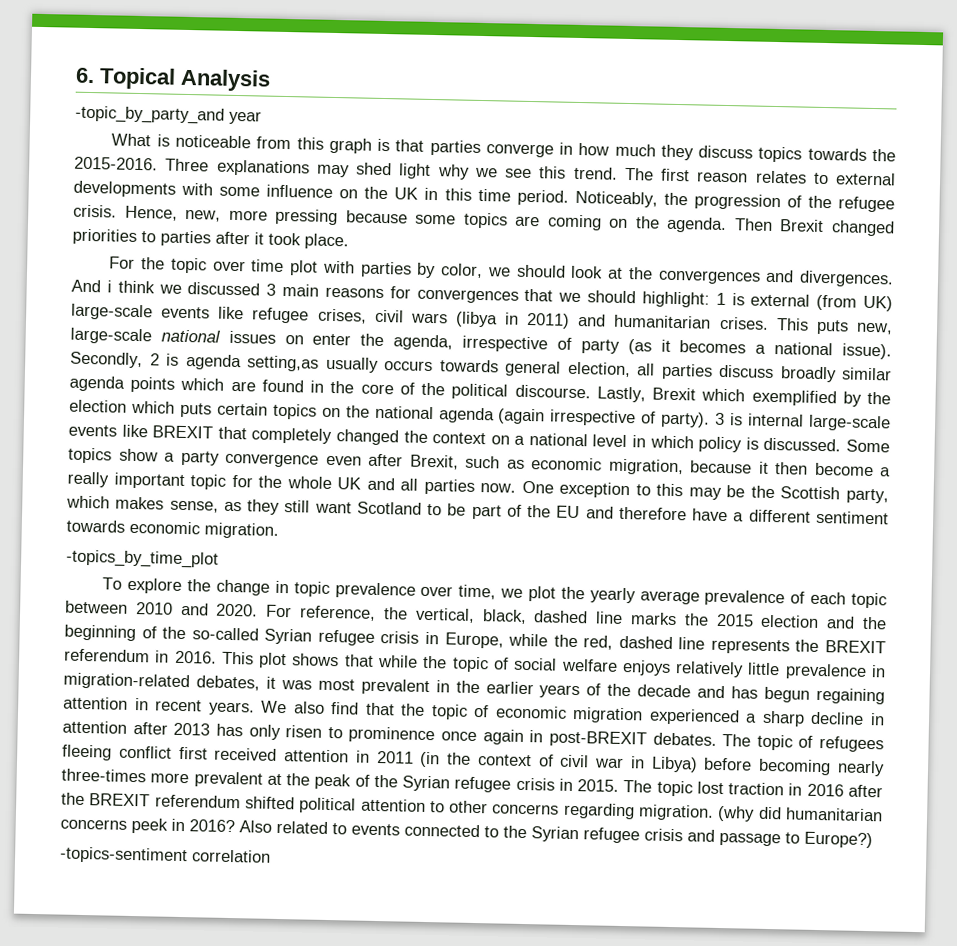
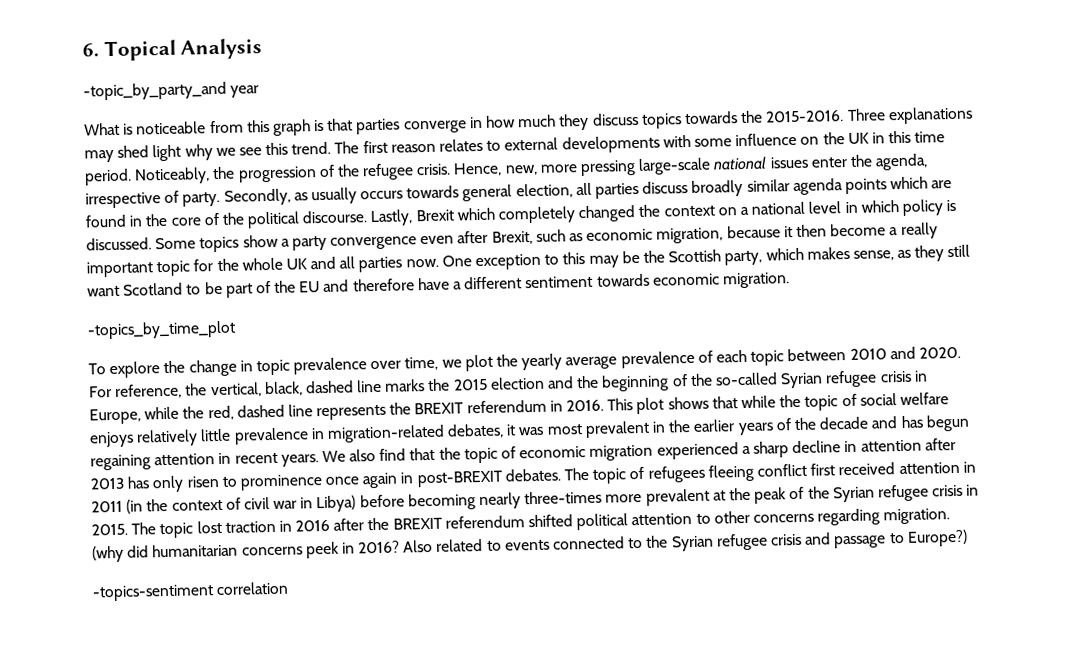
- Hence, new, more pressing because some topics are coming on the agenda. Then Brexit changed priorities to parties after it took place.
- For the topic over time plot with parties by color, we should look at the convergences and divergences. And i think we discussed 3 main reasons for convergences that we should highlight: 1 is external (from UK) large-scale events like refugee crises, civil wars (libya in 2011) and humanitarian crises. This puts new, large-scale national issues on enter the agenda, irrespective of party (as it becomes a national issue). Secondly, 2 is agenda setting,as usually occurs towards general election, all parties discuss broadly similar agenda points which are found in the core of the political discourse.
+ Hence, new, more pressing large-scale national issues enter the agenda, irrespective of party. Secondly, as usually occurs towards general election, all parties discuss broadly similar agenda points which are found in the core of the political discourse.
- Lastly, Brexit which exemplified by the election which puts certain topics on the national agenda (again irrespective of party). 3 is internal large-scale events like BREXIT that completely changed the context on a national level in which policy is discussed.
+ Lastly, Brexit which completely changed the context on a national level in which policy is discussed.

